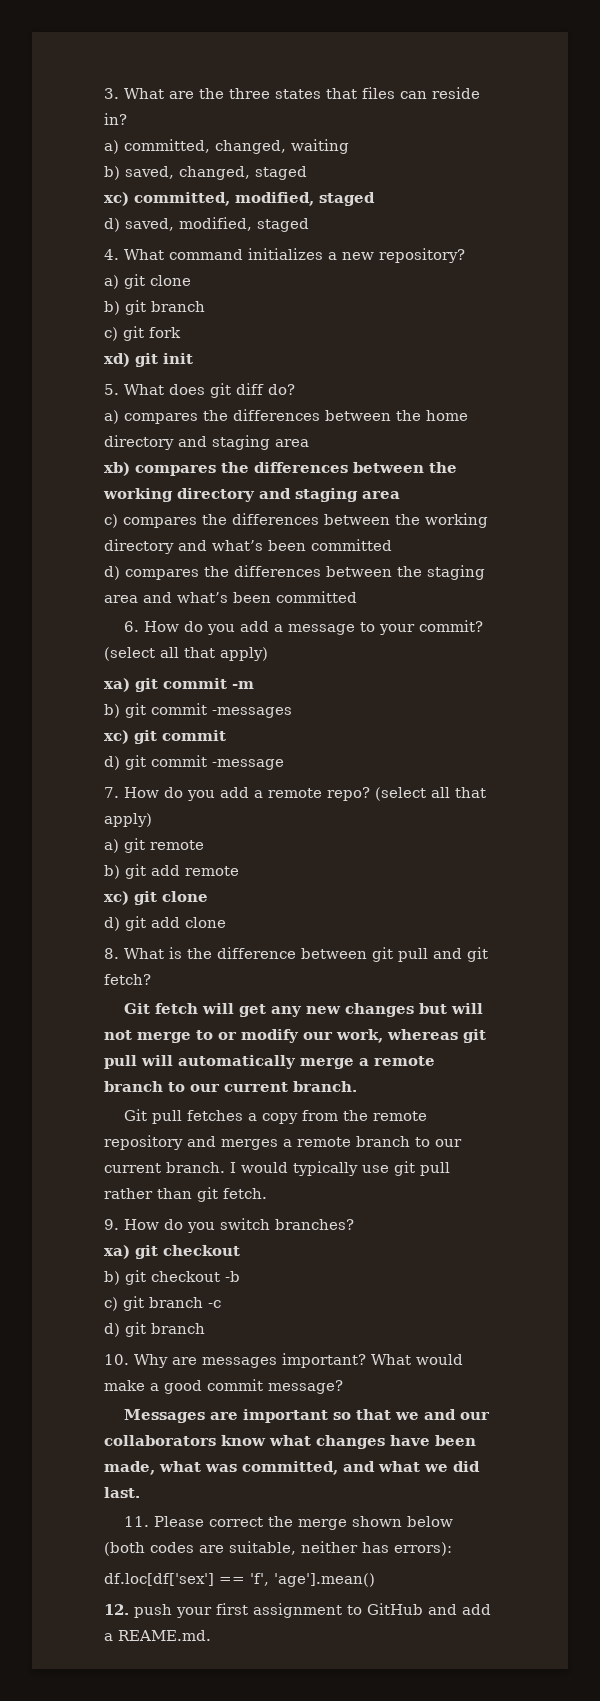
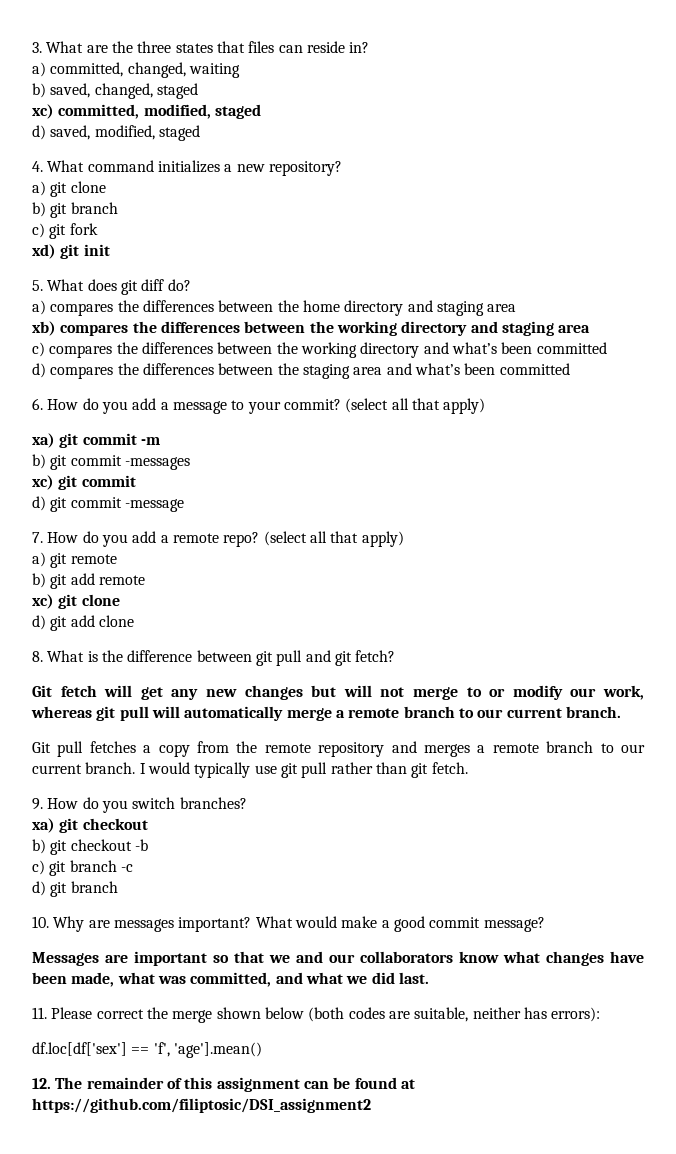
- 12. push your first assignment to GitHub and add a REAME.md.
+ 12. The remainder of this assignment can be found at https://github.com/filiptosic/DSI_assignment2

